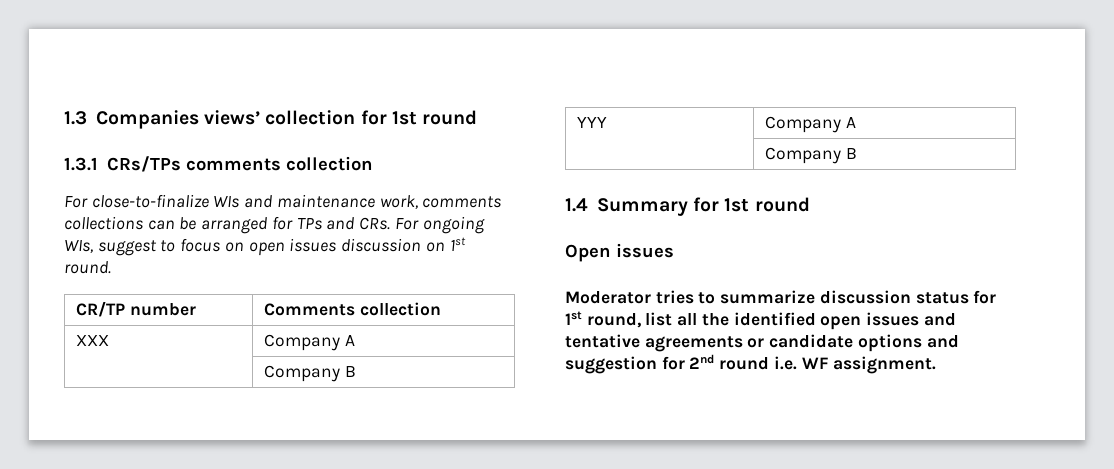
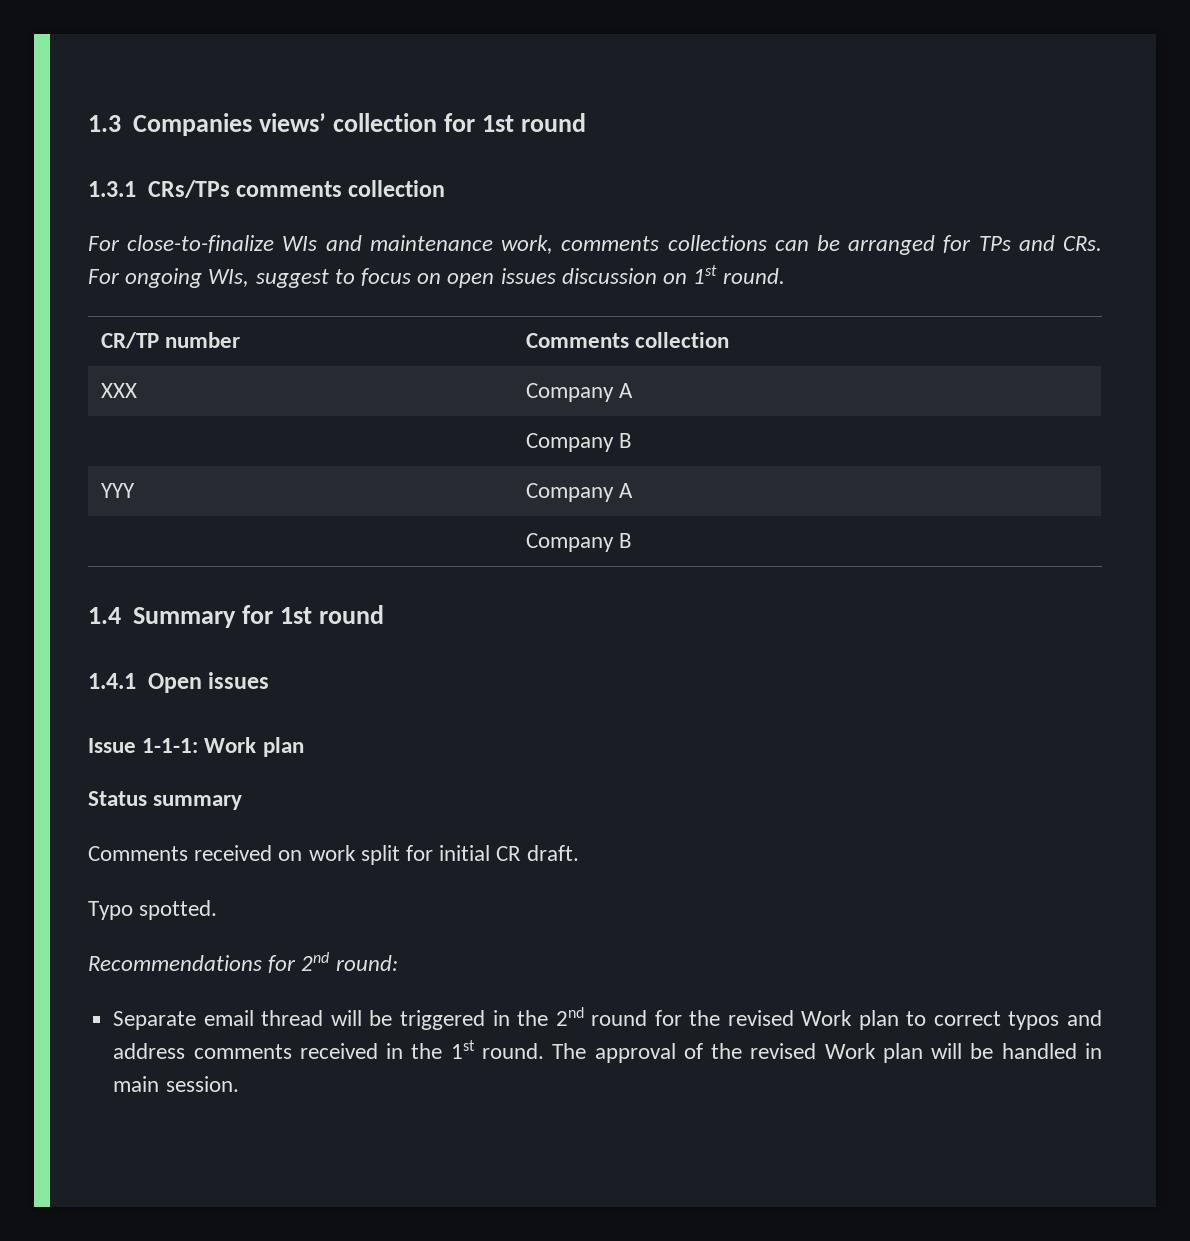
- Open issues
+ 1.4.1 Open issues
- Moderator tries to summarize discussion status for 1st round, list all the identified open issues and tentative agreements or candidate options and suggestion for 2nd round i.e. WF assignment.
+ Issue 1-1-1: Work plan
+ Status summary
+ Comments received on work split for initial CR draft.
+ Typo spotted.
+ Recommendations for 2nd round:
+ Separate email thread will be triggered in the 2nd round for the revised Work plan to correct typos and address comments received in the 1st round. The approval of the revised Work plan will be handled in main session.

